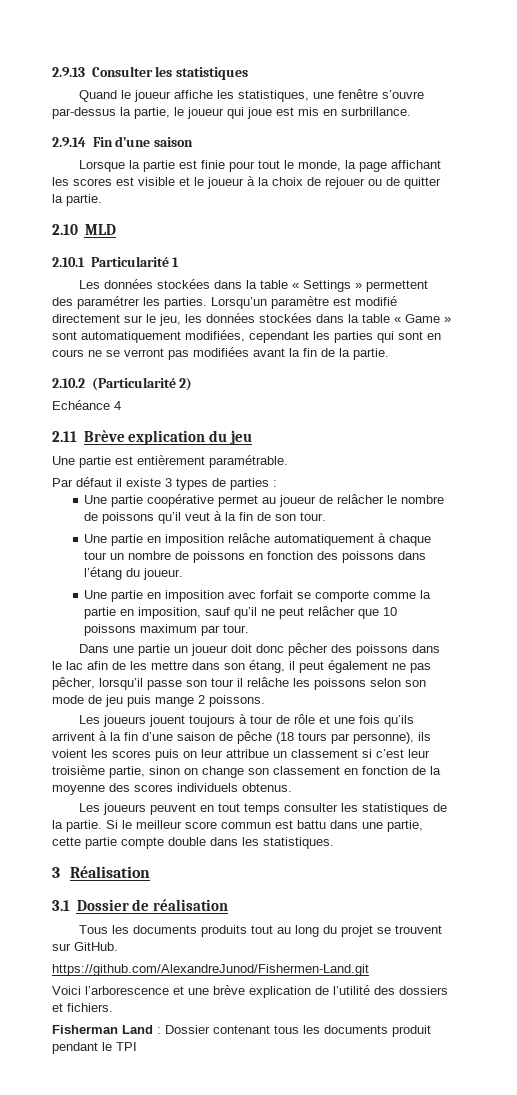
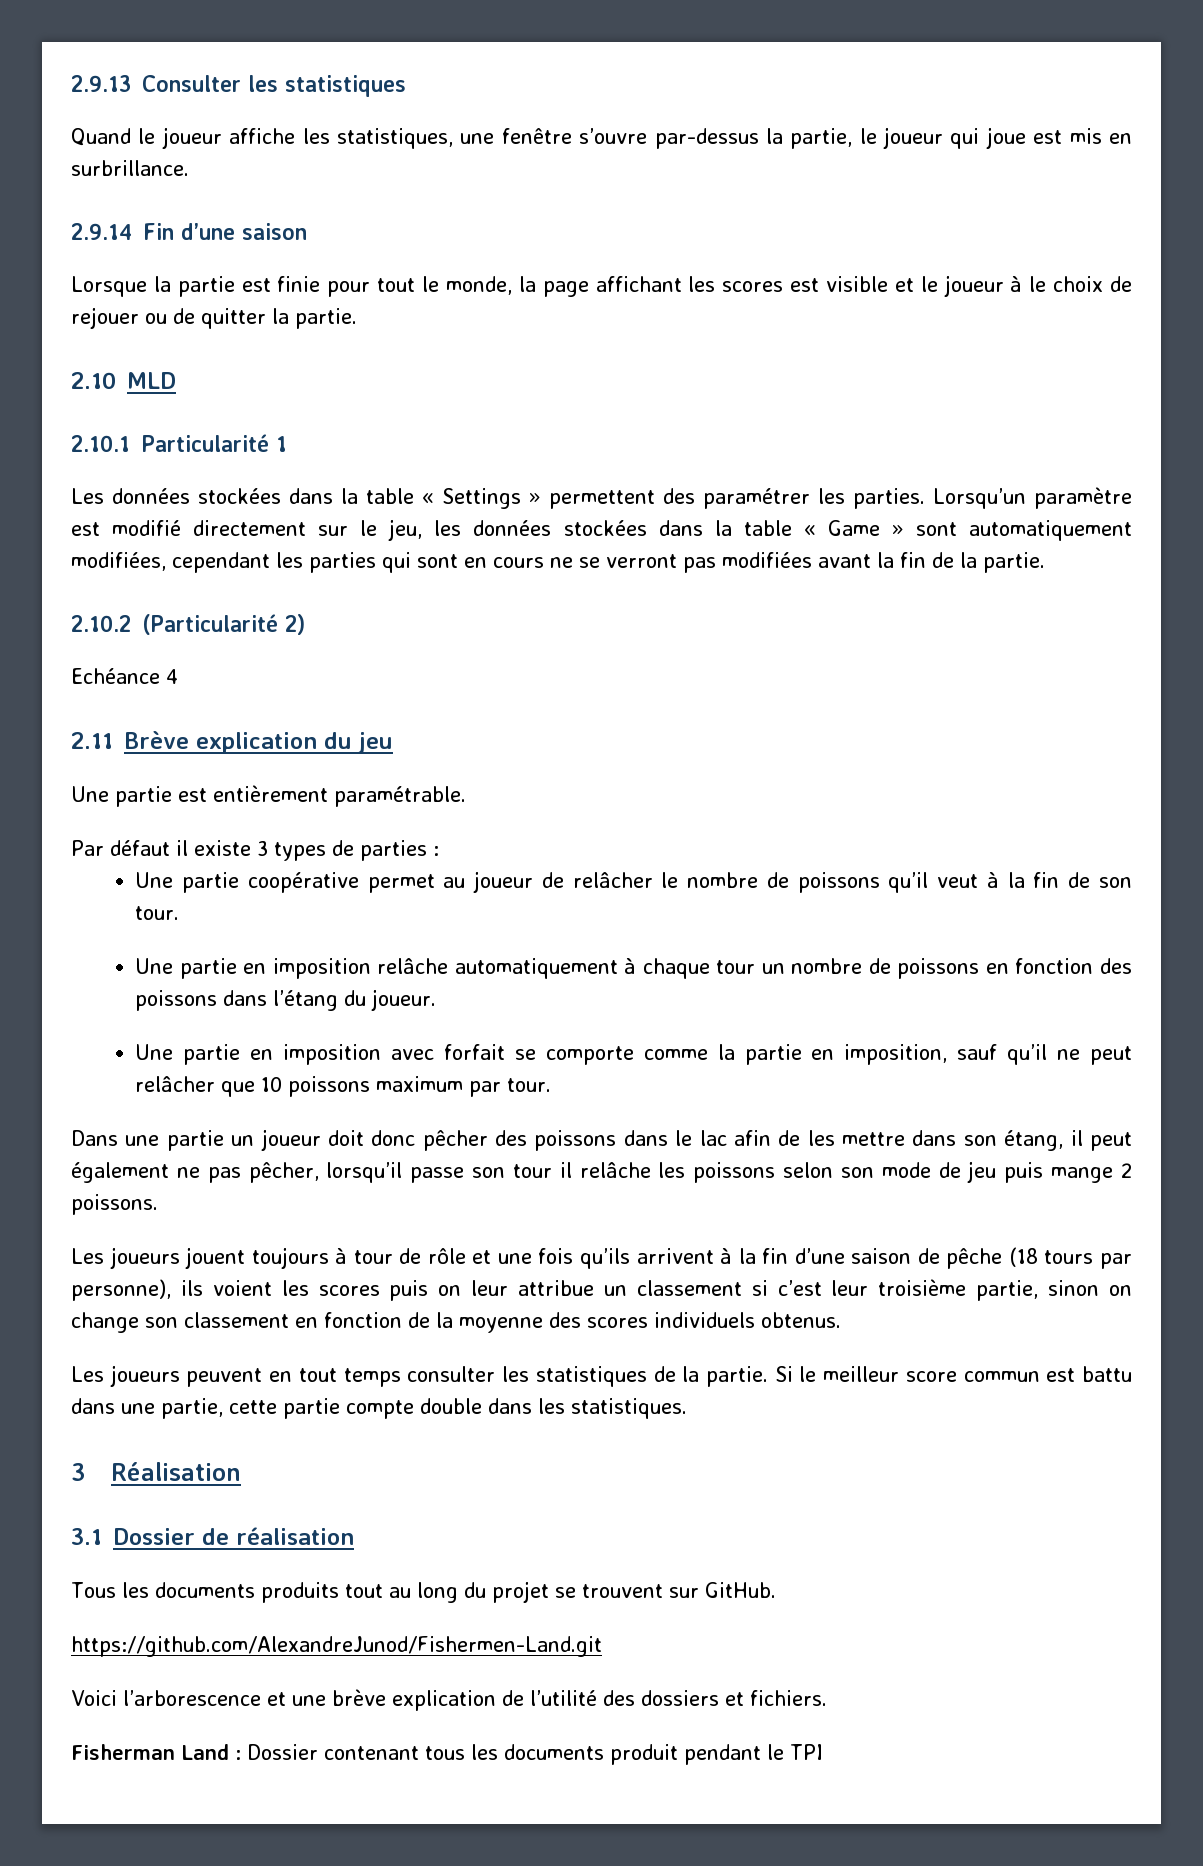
- Lorsque la partie est finie pour tout le monde, la page affichant les scores est visible et le joueur à la choix de rejouer ou de quitter la partie.
+ Lorsque la partie est finie pour tout le monde, la page affichant les scores est visible et le joueur à le choix de rejouer ou de quitter la partie.

